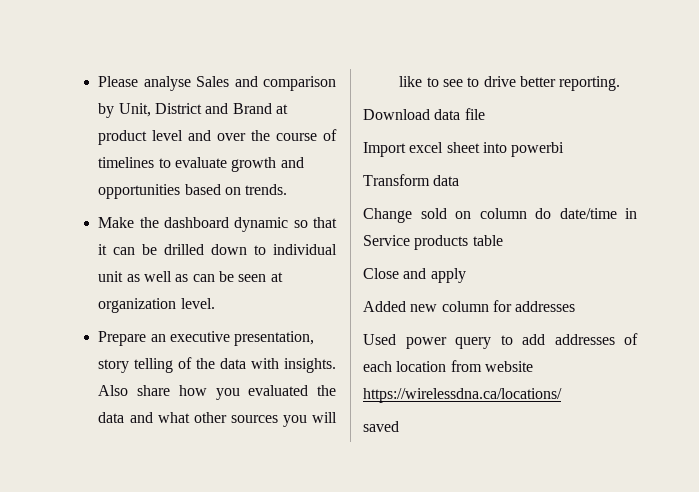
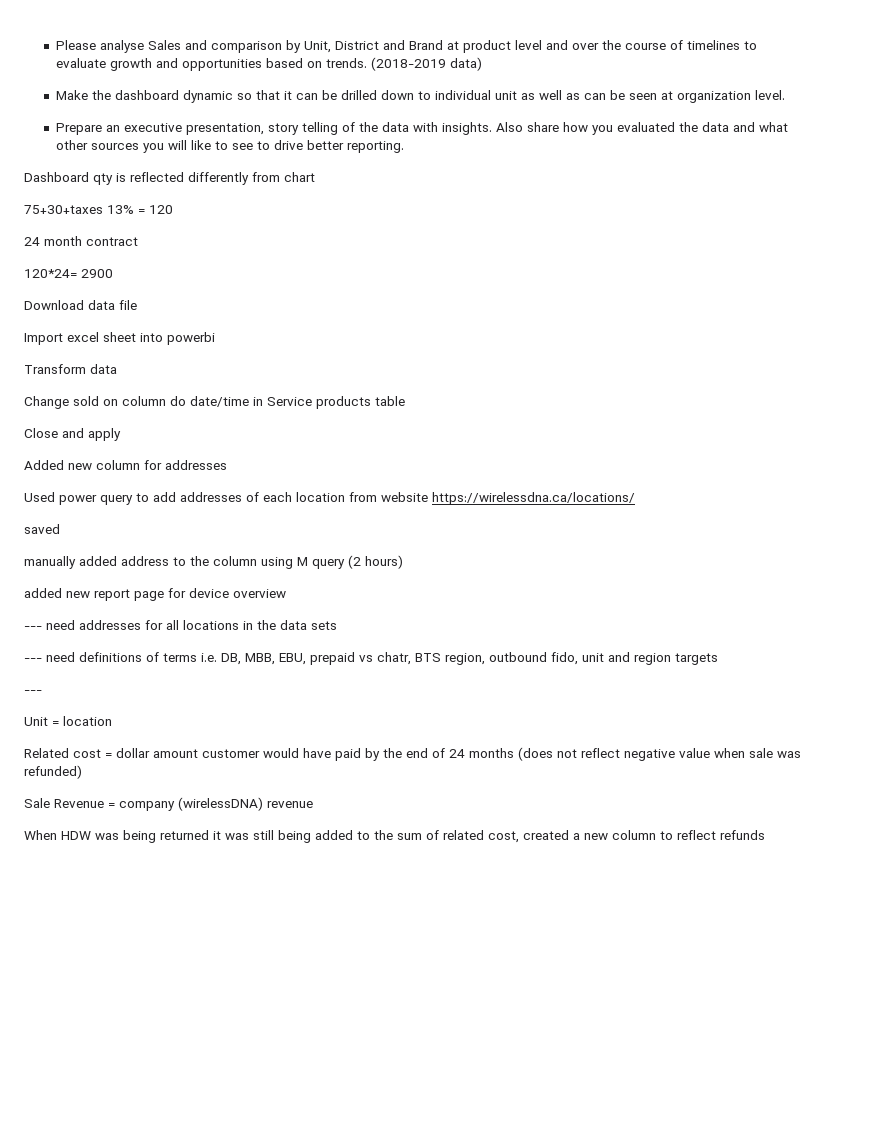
+ (2018-2019 data)
+ Dashboard qty is reflected differently from chart
+ 75+30+taxes 13% = 120
+ 24 month contract
+ 120*24= 2900
+ manually added address to the column using M query (2 hours)
+ added new report page for device overview
+ --- need addresses for all locations in the data sets
+ --- need definitions of terms i.e. DB, MBB, EBU, prepaid vs chatr, BTS region, outbound fido, unit and region targets
+ ---
+ Unit = location
+ Related cost = dollar amount customer would have paid by the end of 24 months (does not reflect negative value when sale was refunded)
+ Sale Revenue = company (wirelessDNA) revenue
+ When HDW was being returned it was still being added to the sum of related cost, created a new column to reflect refunds

